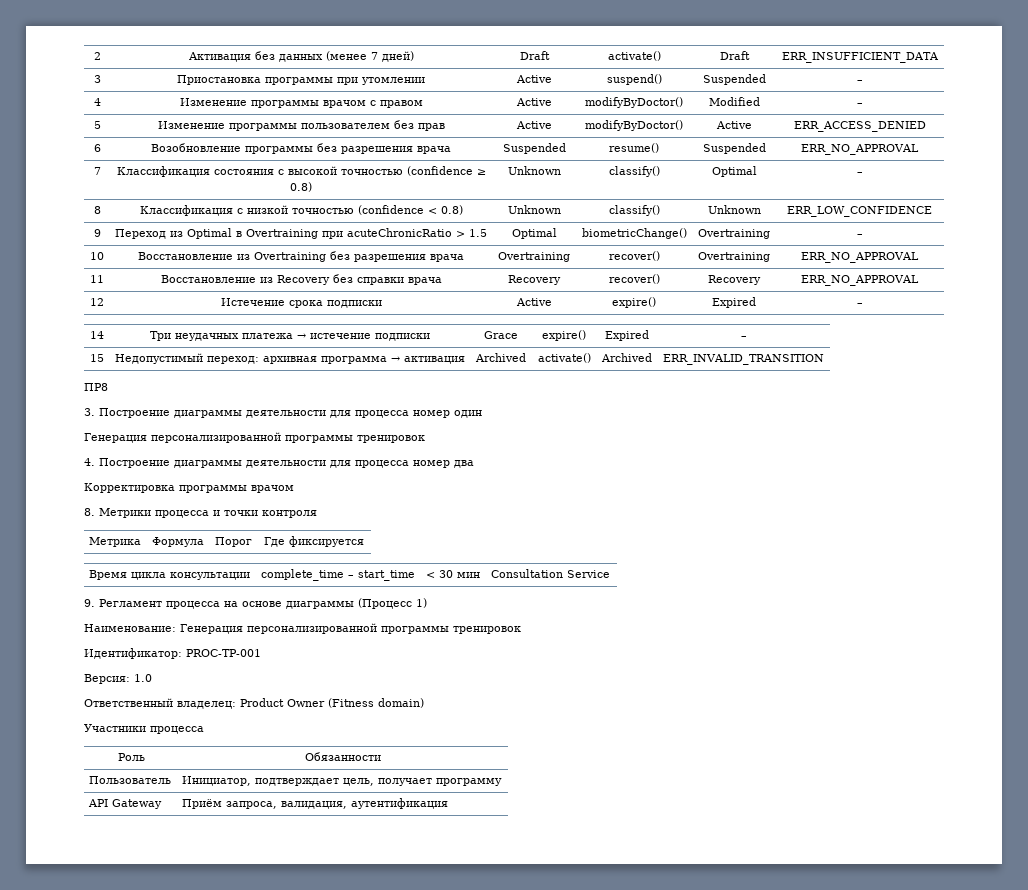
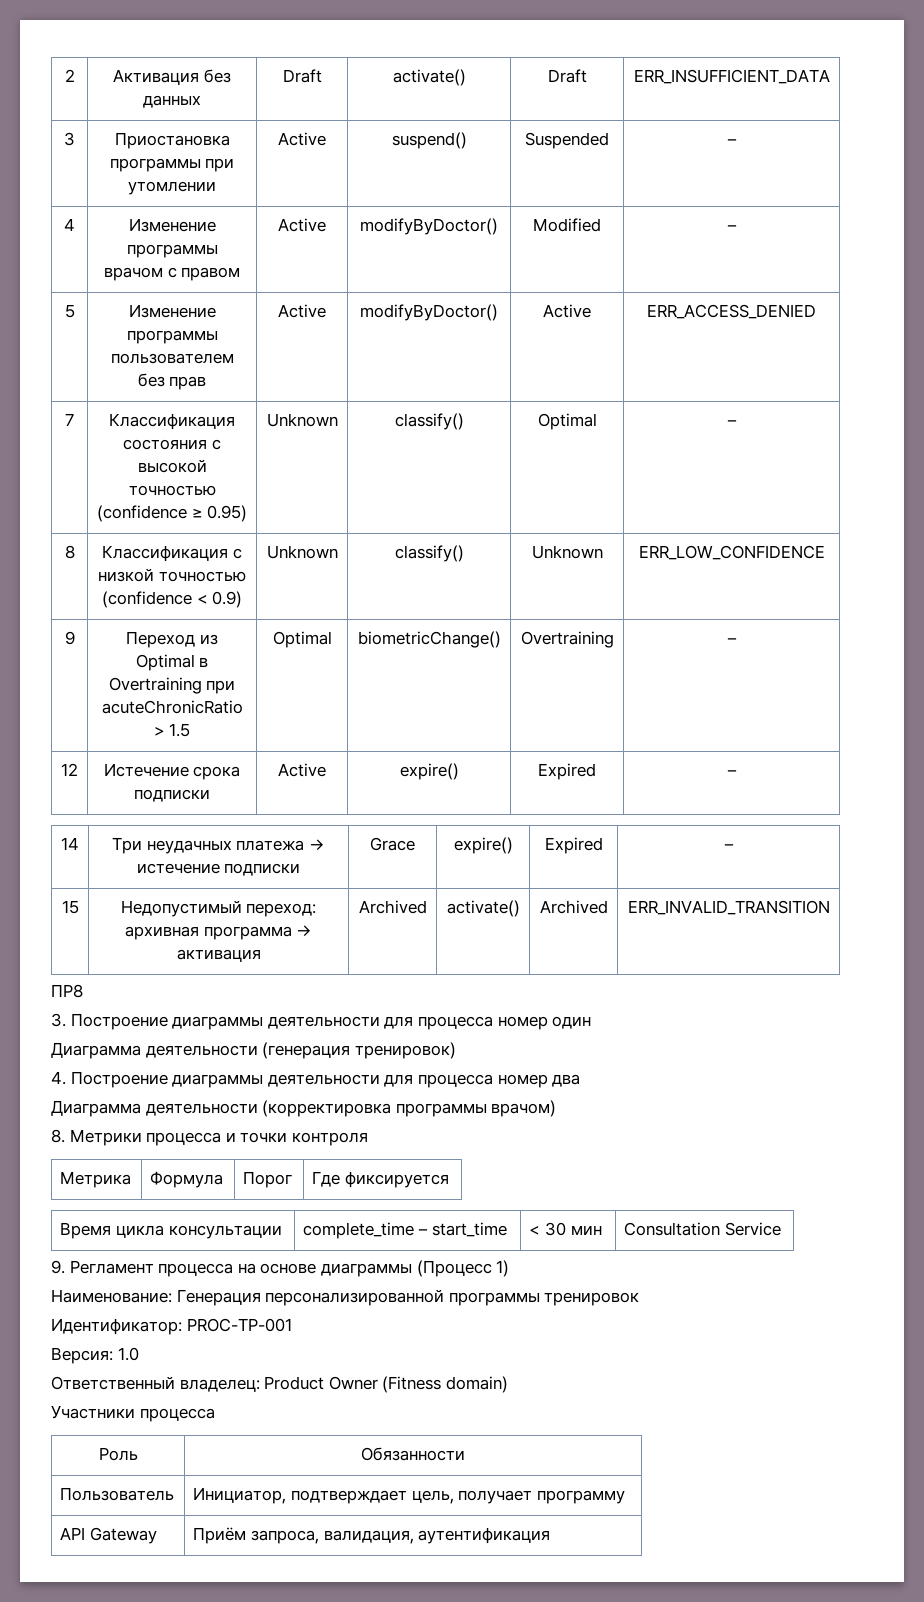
- 2 | Активация без данных (менее 7 дней) | Draft | activate() | Draft | ERR_INSUFFICIENT_DATA
+ 2 | Активация без данных | Draft | activate() | Draft | ERR_INSUFFICIENT_DATA
- 6 | Возобновление программы без разрешения врача | Suspended | resume() | Suspended | ERR_NO_APPROVAL
- 7 | Классификация состояния с высокой точностью (confidence ≥ 0.8) | Unknown | classify() | Optimal | –
+ 7 | Классификация состояния с высокой точностью (confidence ≥ 0.95) | Unknown | classify() | Optimal | –
- 8 | Классификация с низкой точностью (confidence < 0.8) | Unknown | classify() | Unknown | ERR_LOW_CONFIDENCE
+ 8 | Классификация с низкой точностью (confidence < 0.9) | Unknown | classify() | Unknown | ERR_LOW_CONFIDENCE
- 10 | Восстановление из Overtraining без разрешения врача | Overtraining | recover() | Overtraining | ERR_NO_APPROVAL
- 11 | Восстановление из Recovery без справки врача | Recovery | recover() | Recovery | ERR_NO_APPROVAL
  3. Построение диаграммы деятельности для процесса номер один
- Генерация персонализированной программы тренировок
+ Диаграмма деятельности (генерация тренировок)
- Корректировка программы врачом
+ Диаграмма деятельности (корректировка программы врачом)

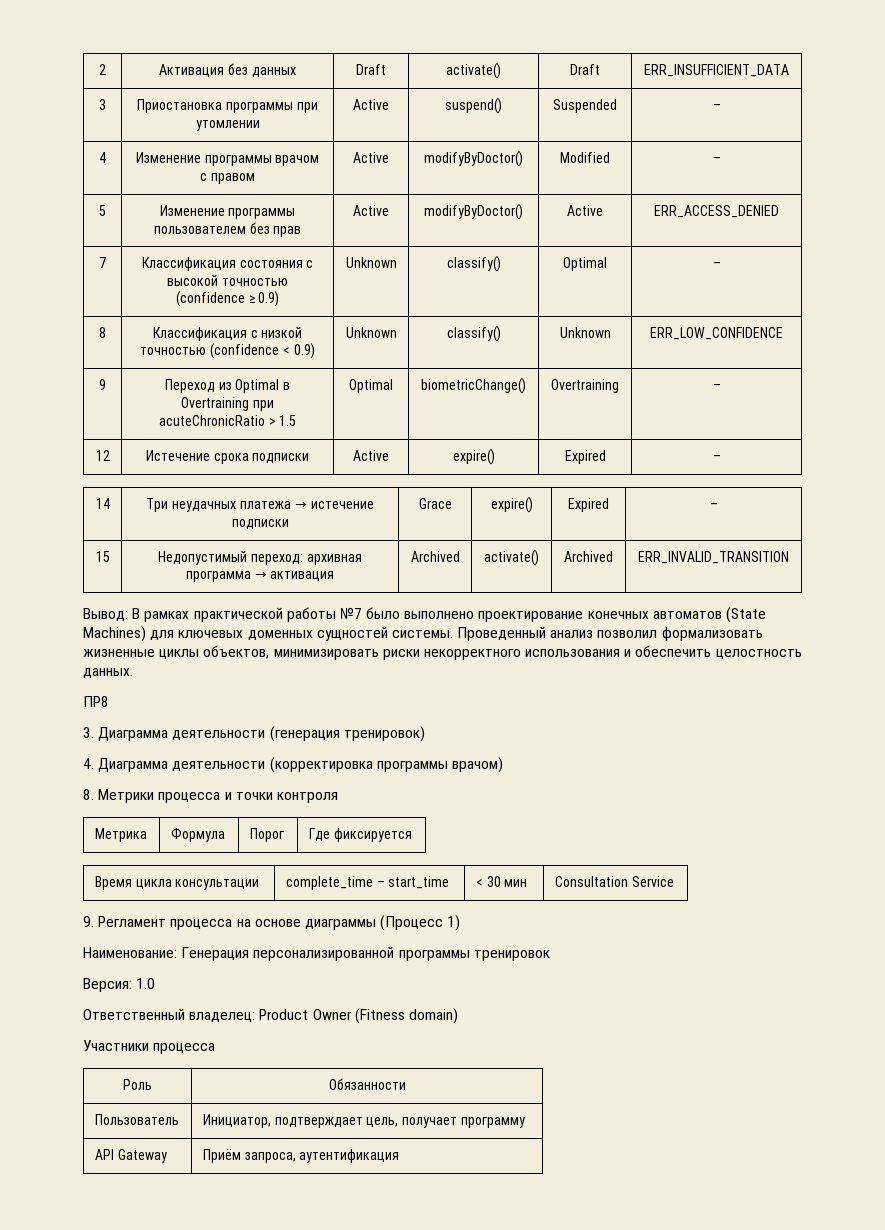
- 7 | Классификация состояния с высокой точностью (confidence ≥ 0.95) | Unknown | classify() | Optimal | –
+ 7 | Классификация состояния с высокой точностью (confidence ≥ 0.9) | Unknown | classify() | Optimal | –
+ Вывод: В рамках практической работы №7 было выполнено проектирование конечных автоматов (State Machines) для ключевых доменных сущностей системы. Проведенный анализ позволил формализовать жизненные циклы объектов, минимизировать риски некорректного использования и обеспечить целостность данных.
  ПР8
- 3. Построение диаграммы деятельности для процесса номер один
- Диаграмма деятельности (генерация тренировок)
+ 3. Диаграмма деятельности (генерация тренировок)
- 4. Построение диаграммы деятельности для процесса номер два
- Диаграмма деятельности (корректировка программы врачом)
+ 4. Диаграмма деятельности (корректировка программы врачом)
- Идентификатор: PROC‑TP‑001
- API Gateway | Приём запроса, валидация, аутентификация
+ API Gateway | Приём запроса, аутентификация

